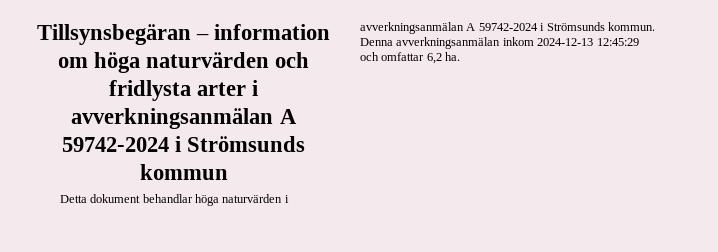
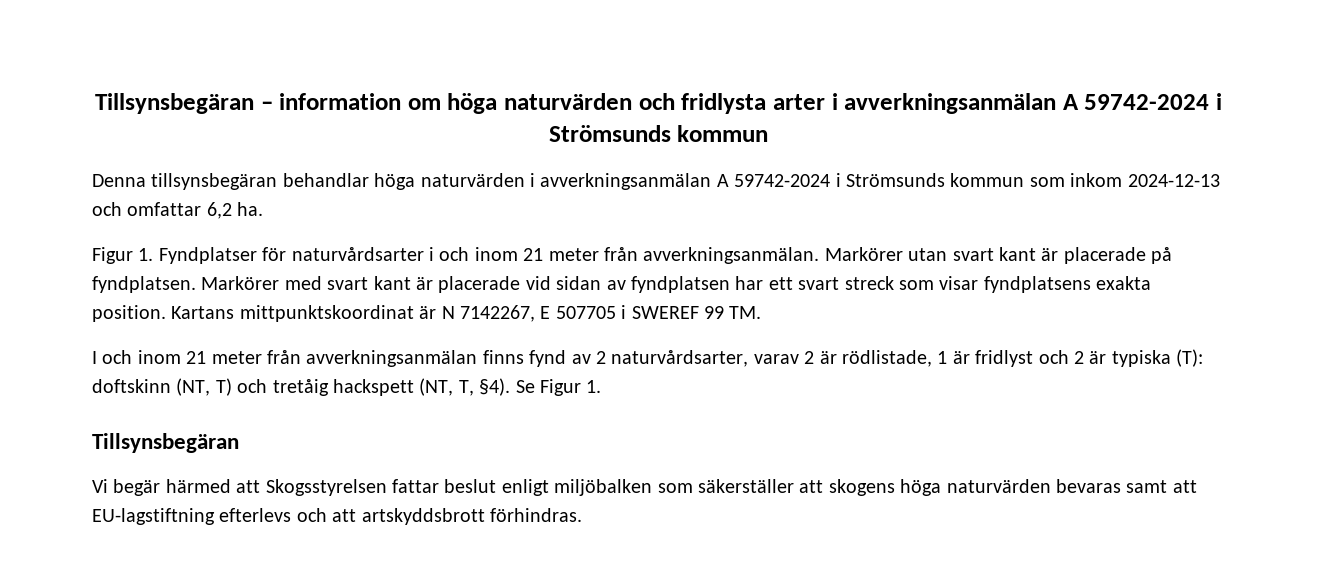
- Detta dokument behandlar höga naturvärden i avverkningsanmälan A 59742-2024 i Strömsunds kommun. Denna avverkningsanmälan inkom 2024-12-13 12:45:29 och omfattar 6,2 ha.
+ Denna tillsynsbegäran behandlar höga naturvärden i avverkningsanmälan A 59742-2024 i Strömsunds kommun som inkom 2024-12-13 och omfattar 6,2 ha.
+ Figur 1. Fyndplatser för naturvårdsarter i och inom 21 meter från avverkningsanmälan. Markörer utan svart kant är placerade på fyndplatsen. Markörer med svart kant är placerade vid sidan av fyndplatsen har ett svart streck som visar fyndplatsens exakta position. Kartans mittpunktskoordinat är N 7142267, E 507705 i SWEREF 99 TM.
+ I och inom 21 meter från avverkningsanmälan finns fynd av 2 naturvårdsarter, varav 2 är rödlistade, 1 är fridlyst och 2 är typiska (T): doftskinn (NT, T) och tretåig hackspett (NT, T, §4). Se Figur 1.
+ Tillsynsbegäran
+ Vi begär härmed att Skogsstyrelsen fattar beslut enligt miljöbalken som säkerställer att skogens höga naturvärden bevaras samt att EU-lagstiftning efterlevs och att artskyddsbrott förhindras.

